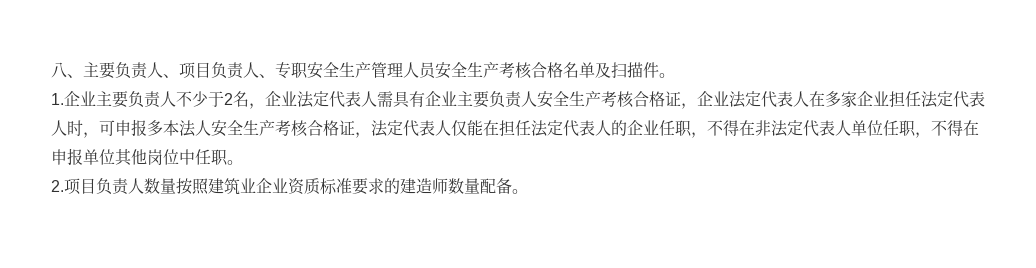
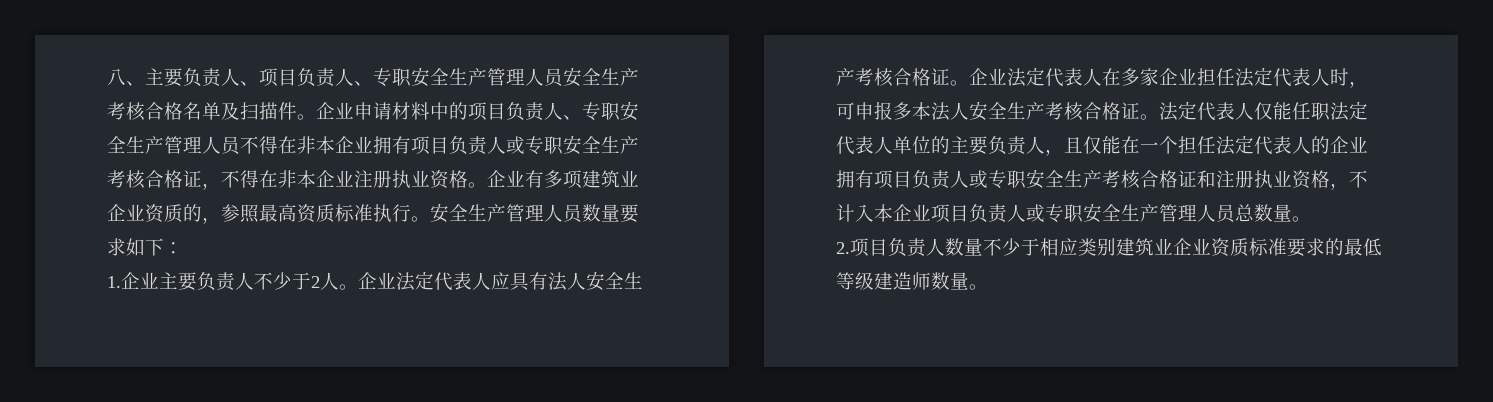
+ 企业申请材料中的项目负责人、专职安全生产管理人员不得在非本企业拥有项目负责人或专职安全生产考核合格证，不得在非本企业注册执业资格。企业有多项建筑业企业资质的，参照最高资质标准执行。安全生产管理人员数量要求如下：
- 1.企业主要负责人不少于2名，企业法定代表人需具有企业主要负责人安全生产考核合格证，企业法定代表人在多家企业担任法定代表人时，可申报多本法人安全生产考核合格证，法定代表人仅能在担任法定代表人的企业任职，不得在非法定代表人单位任职，不得在申报单位其他岗位中任职。
+ 1.企业主要负责人不少于2人。企业法定代表人应具有法人安全生产考核合格证。企业法定代表人在多家企业担任法定代表人时，可申报多本法人安全生产考核合格证。法定代表人仅能任职法定代表人单位的主要负责人，且仅能在一个担任法定代表人的企业拥有项目负责人或专职安全生产考核合格证和注册执业资格，不计入本企业项目负责人或专职安全生产管理人员总数量。
- 2.项目负责人数量按照建筑业企业资质标准要求的建造师数量配备。
+ 2.项目负责人数量不少于相应类别建筑业企业资质标准要求的最低等级建造师数量。

